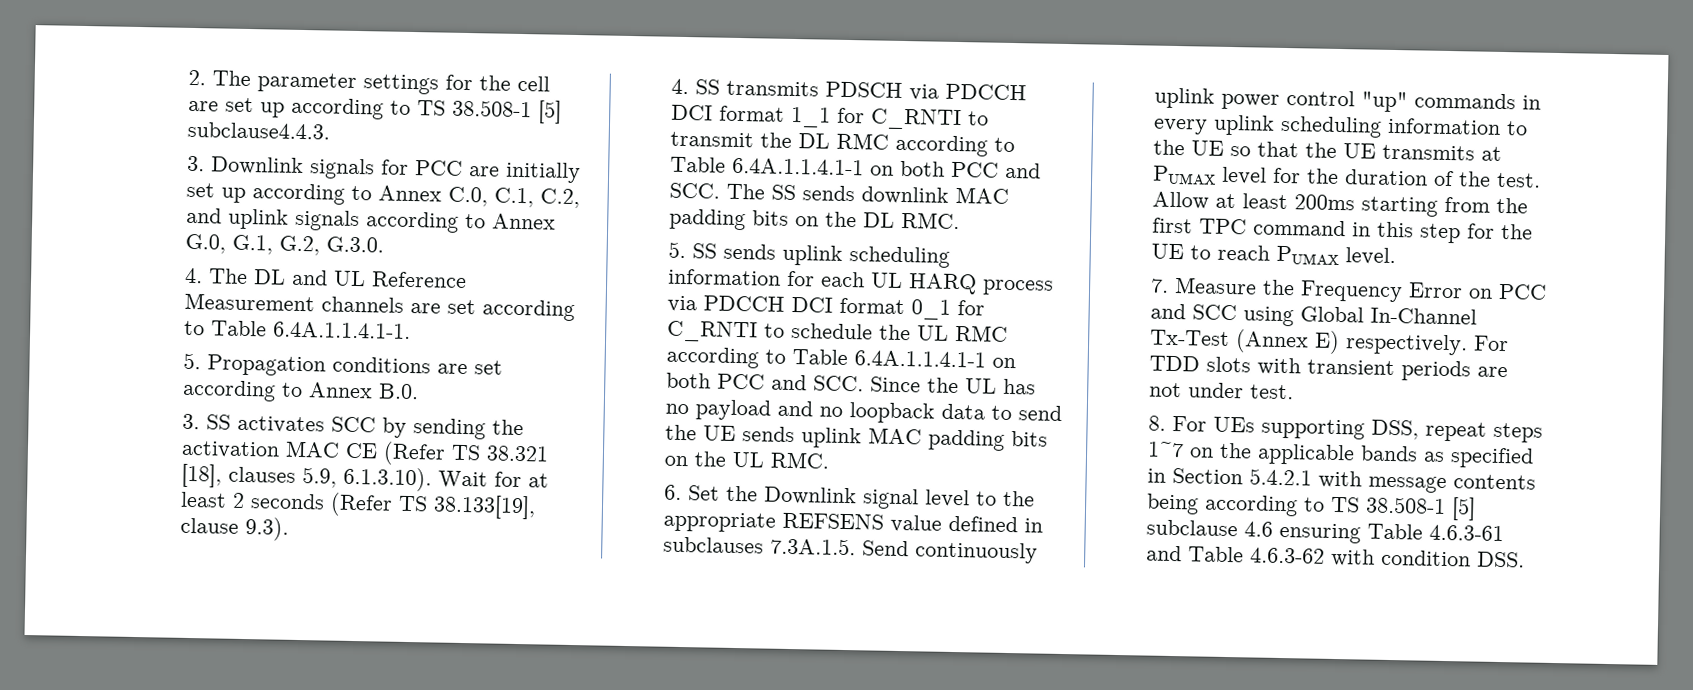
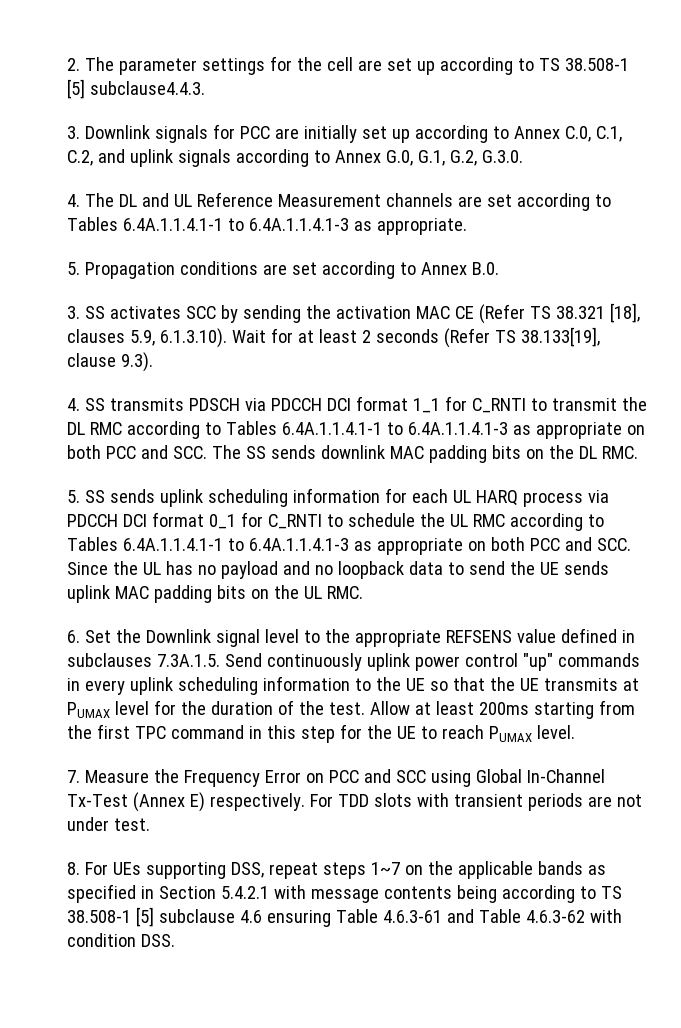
- 4. The DL and UL Reference Measurement channels are set according to Table 6.4A.1.1.4.1-1.
+ 4. The DL and UL Reference Measurement channels are set according to Tables 6.4A.1.1.4.1-1 to 6.4A.1.1.4.1-3 as appropriate.
- 4. SS transmits PDSCH via PDCCH DCI format 1_1 for C_RNTI to transmit the DL RMC according to Table 6.4A.1.1.4.1-1 on both PCC and SCC. The SS sends downlink MAC padding bits on the DL RMC.
+ 4. SS transmits PDSCH via PDCCH DCI format 1_1 for C_RNTI to transmit the DL RMC according to Tables 6.4A.1.1.4.1-1 to 6.4A.1.1.4.1-3 as appropriate on both PCC and SCC. The SS sends downlink MAC padding bits on the DL RMC.
- 5. SS sends uplink scheduling information for each UL HARQ process via PDCCH DCI format 0_1 for C_RNTI to schedule the UL RMC according to Table 6.4A.1.1.4.1-1 on both PCC and SCC. Since the UL has no payload and no loopback data to send the UE sends uplink MAC padding bits on the UL RMC.
+ 5. SS sends uplink scheduling information for each UL HARQ process via PDCCH DCI format 0_1 for C_RNTI to schedule the UL RMC according to Tables 6.4A.1.1.4.1-1 to 6.4A.1.1.4.1-3 as appropriate on both PCC and SCC. Since the UL has no payload and no loopback data to send the UE sends uplink MAC padding bits on the UL RMC.

